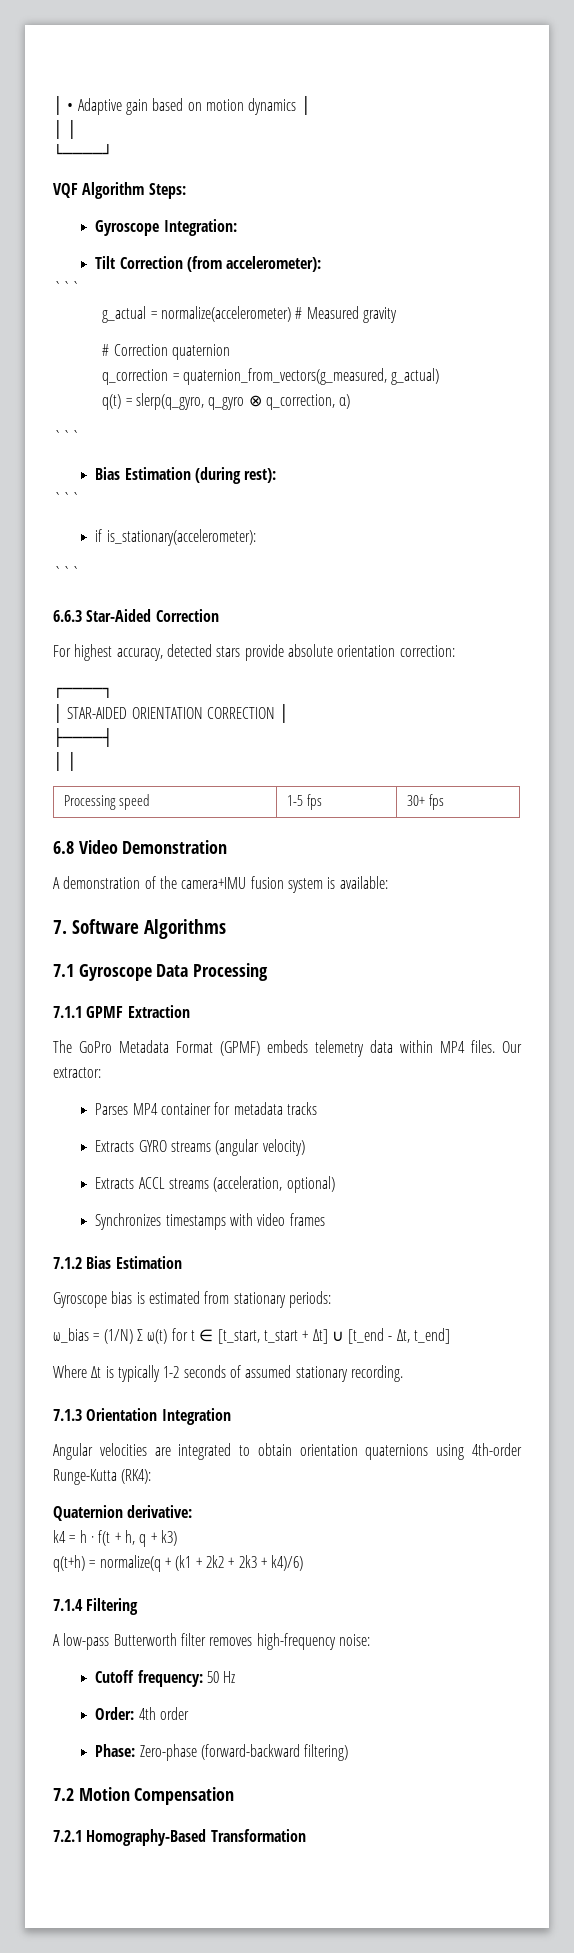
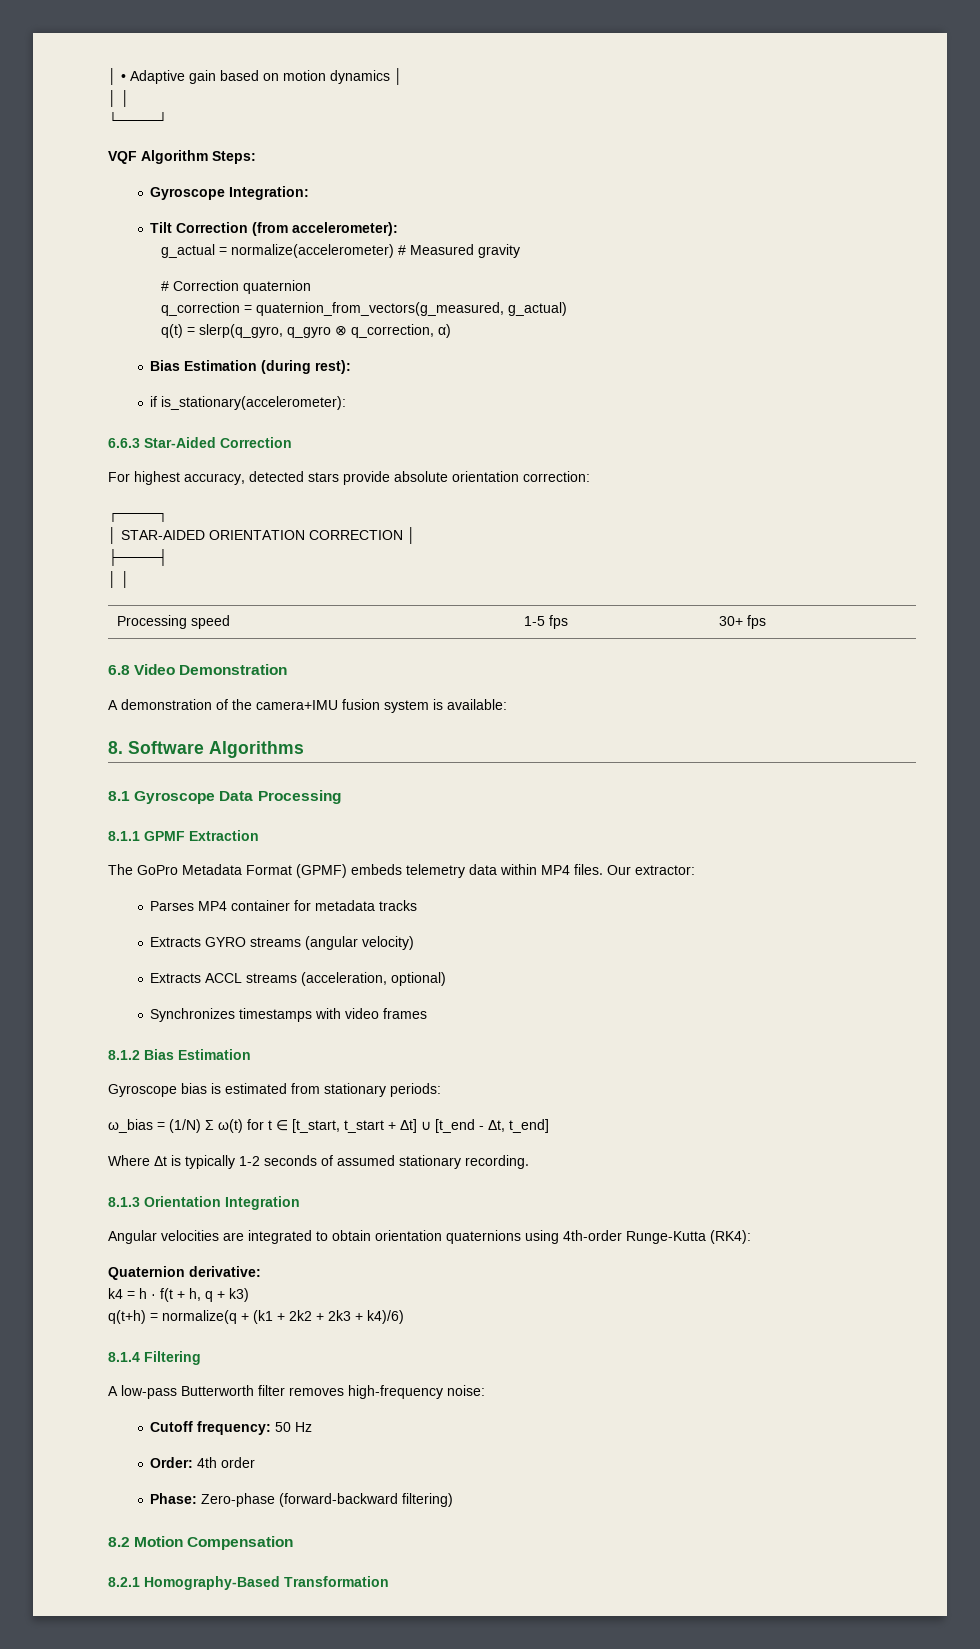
  Tilt Correction (from accelerometer):
- ```
  q(t) = slerp(q_gyro, q_gyro ⊗ q_correction, α)
- ```
  Bias Estimation (during rest):
- ```
  if is_stationary(accelerometer):
- ```
- 7. Software Algorithms
+ 8. Software Algorithms
- 7.1 Gyroscope Data Processing
+ 8.1 Gyroscope Data Processing
- 7.1.1 GPMF Extraction
+ 8.1.1 GPMF Extraction
- 7.1.2 Bias Estimation
+ 8.1.2 Bias Estimation
- 7.1.3 Orientation Integration
+ 8.1.3 Orientation Integration
- 7.1.4 Filtering
+ 8.1.4 Filtering
- 7.2 Motion Compensation
+ 8.2 Motion Compensation
- 7.2.1 Homography-Based Transformation
+ 8.2.1 Homography-Based Transformation

